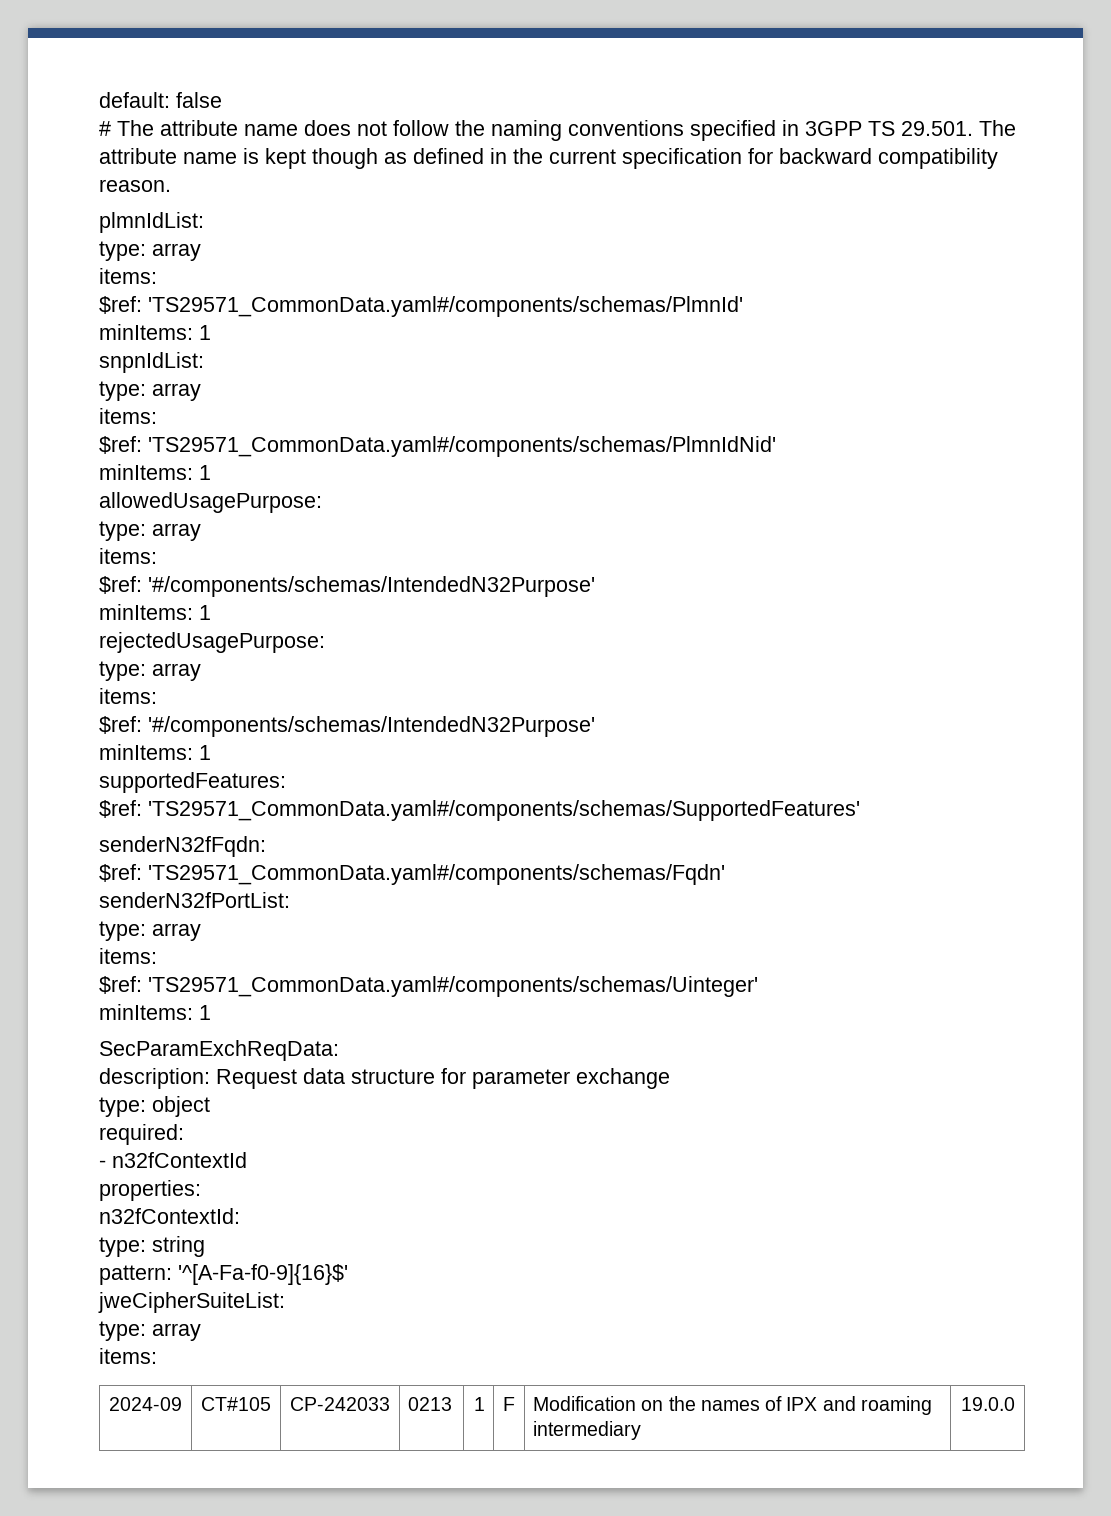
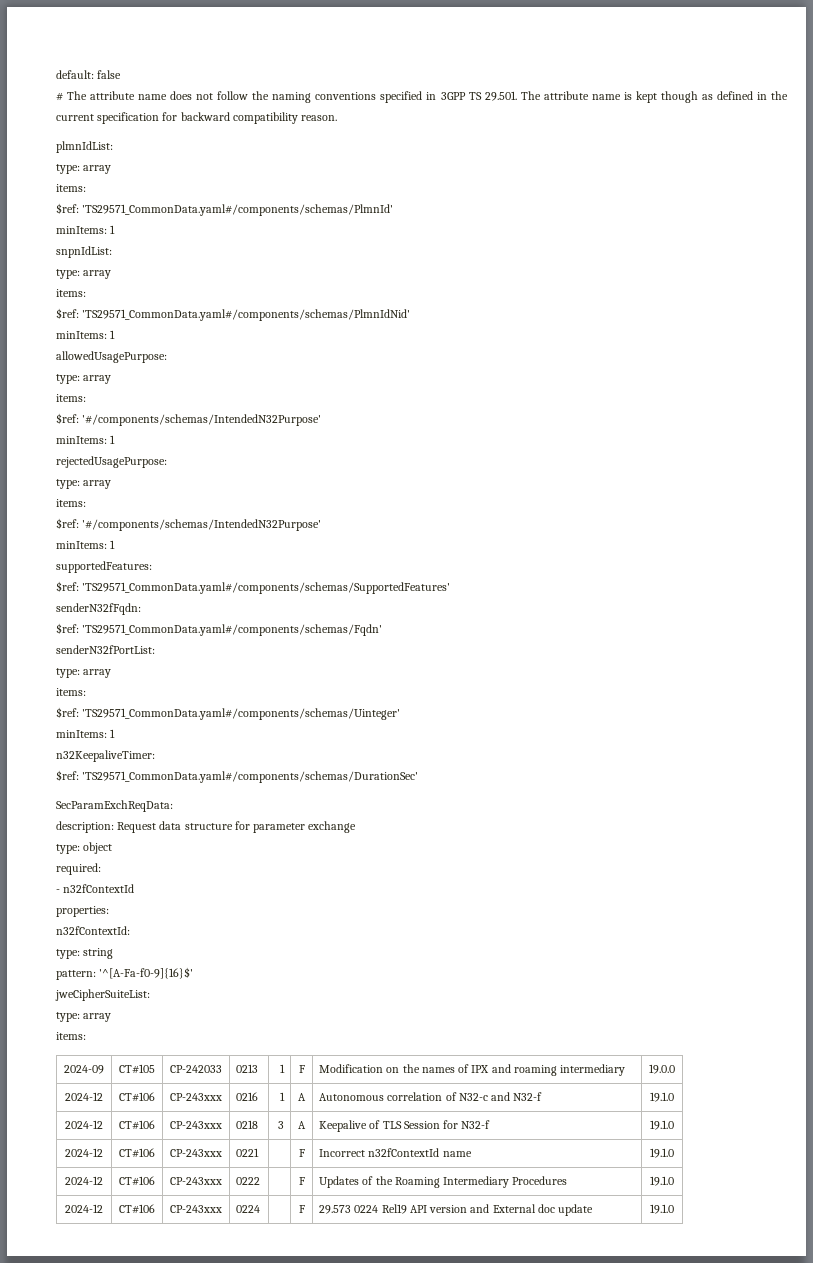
+ n32KeepaliveTimer:
+ $ref: 'TS29571_CommonData.yaml#/components/schemas/DurationSec'
+ 2024-12 | CT#106 | CP-243xxx | 0216 | 1 | A | Autonomous correlation of N32-c and N32-f | 19.1.0
+ 2024-12 | CT#106 | CP-243xxx | 0218 | 3 | A | Keepalive of TLS Session for N32-f | 19.1.0
+ 2024-12 | CT#106 | CP-243xxx | 0221 | | F | Incorrect n32fContextId name | 19.1.0
+ 2024-12 | CT#106 | CP-243xxx | 0222 | | F | Updates of the Roaming Intermediary Procedures | 19.1.0
+ 2024-12 | CT#106 | CP-243xxx | 0224 | | F | 29.573 0224 Rel19 API version and External doc update | 19.1.0

